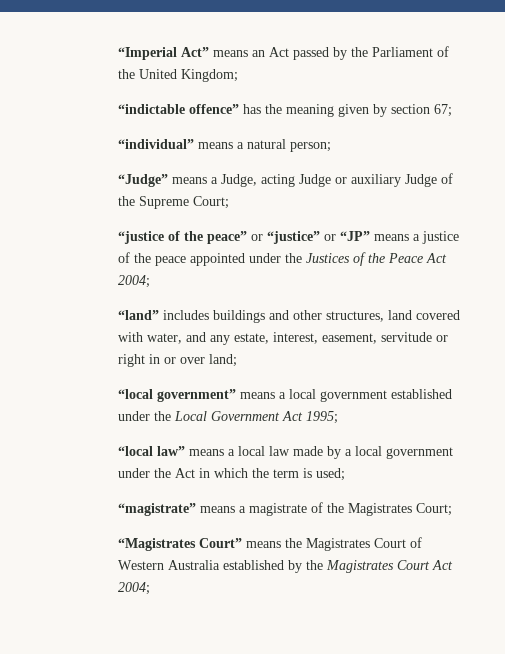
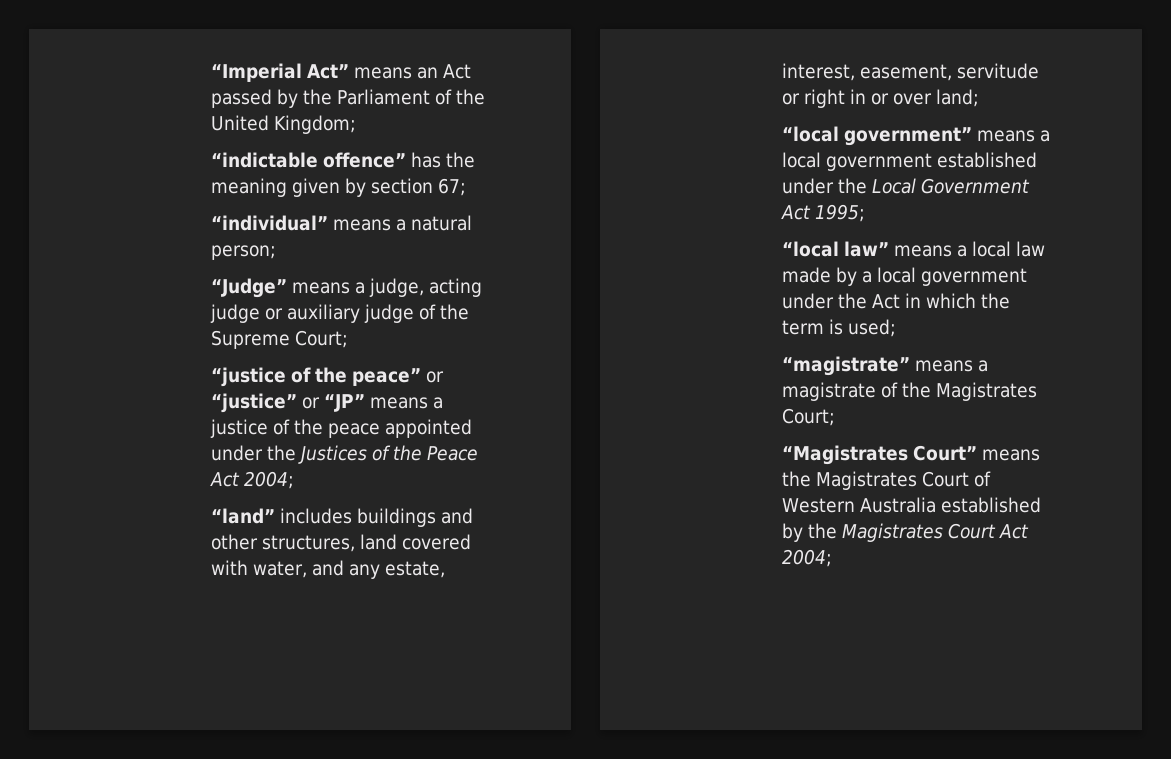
- “Judge” means a Judge, acting Judge or auxiliary Judge of the Supreme Court;
+ “Judge” means a judge, acting judge or auxiliary judge of the Supreme Court;

